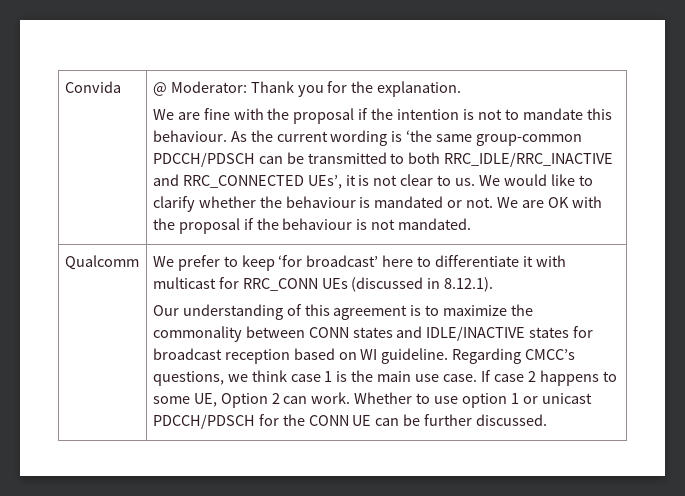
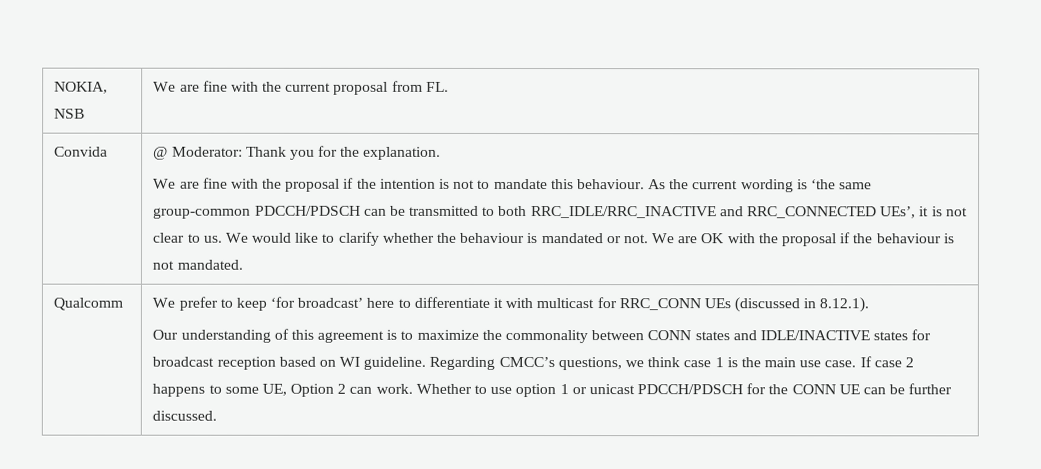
+ NOKIA, NSB | We are fine with the current proposal from FL.

